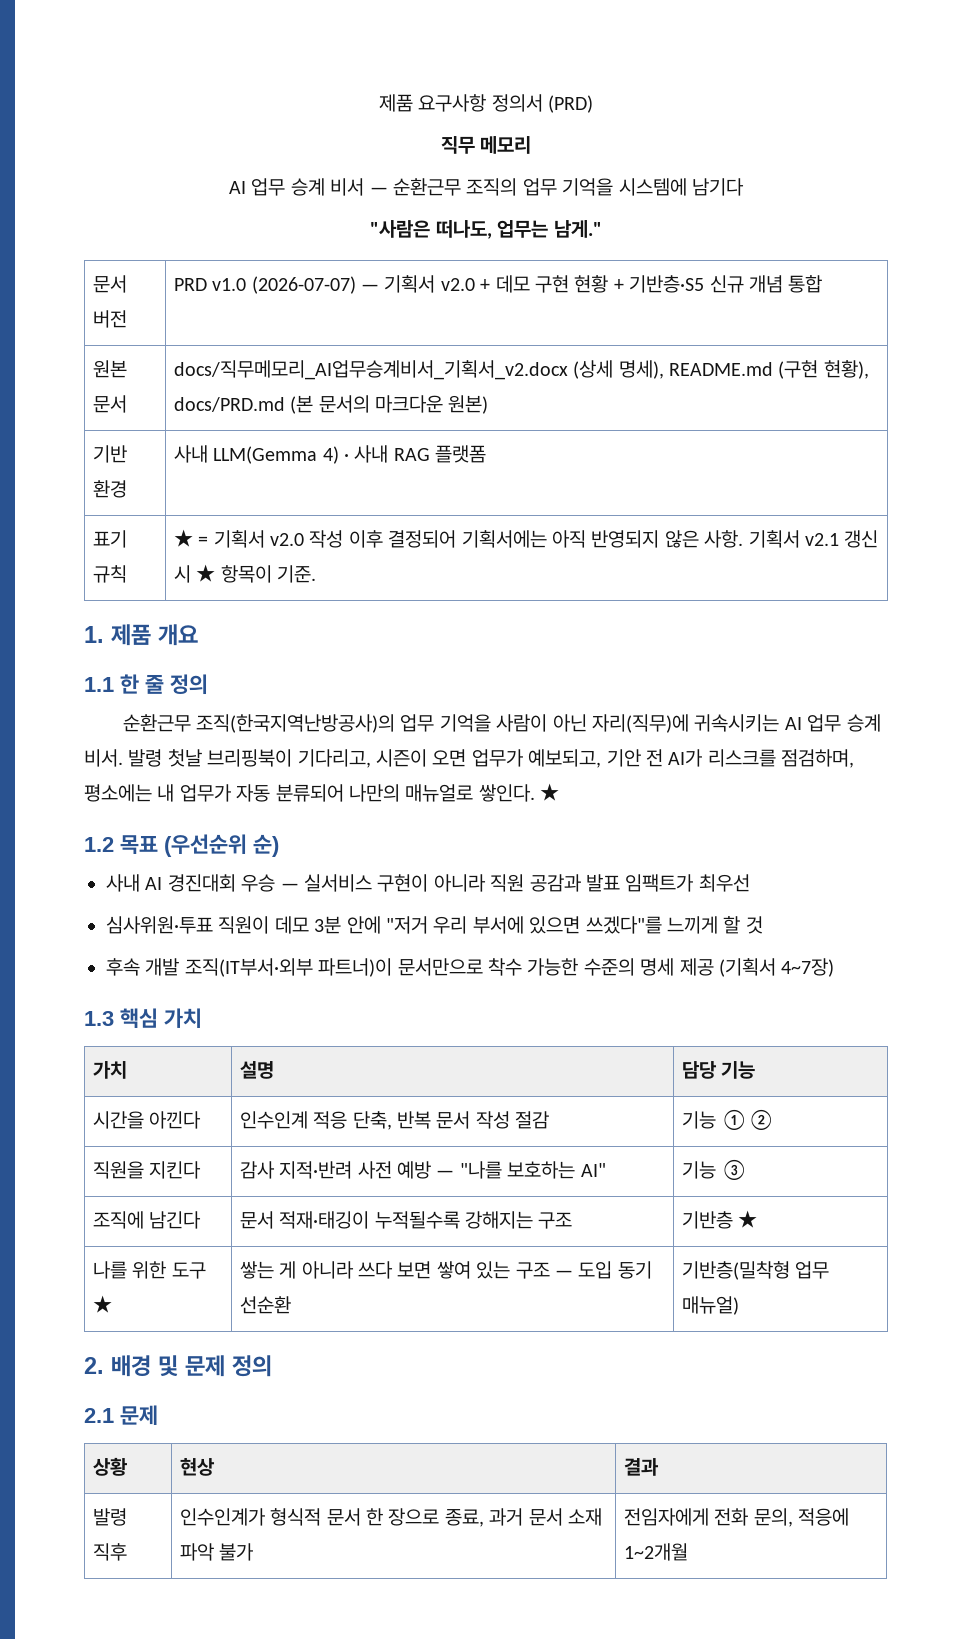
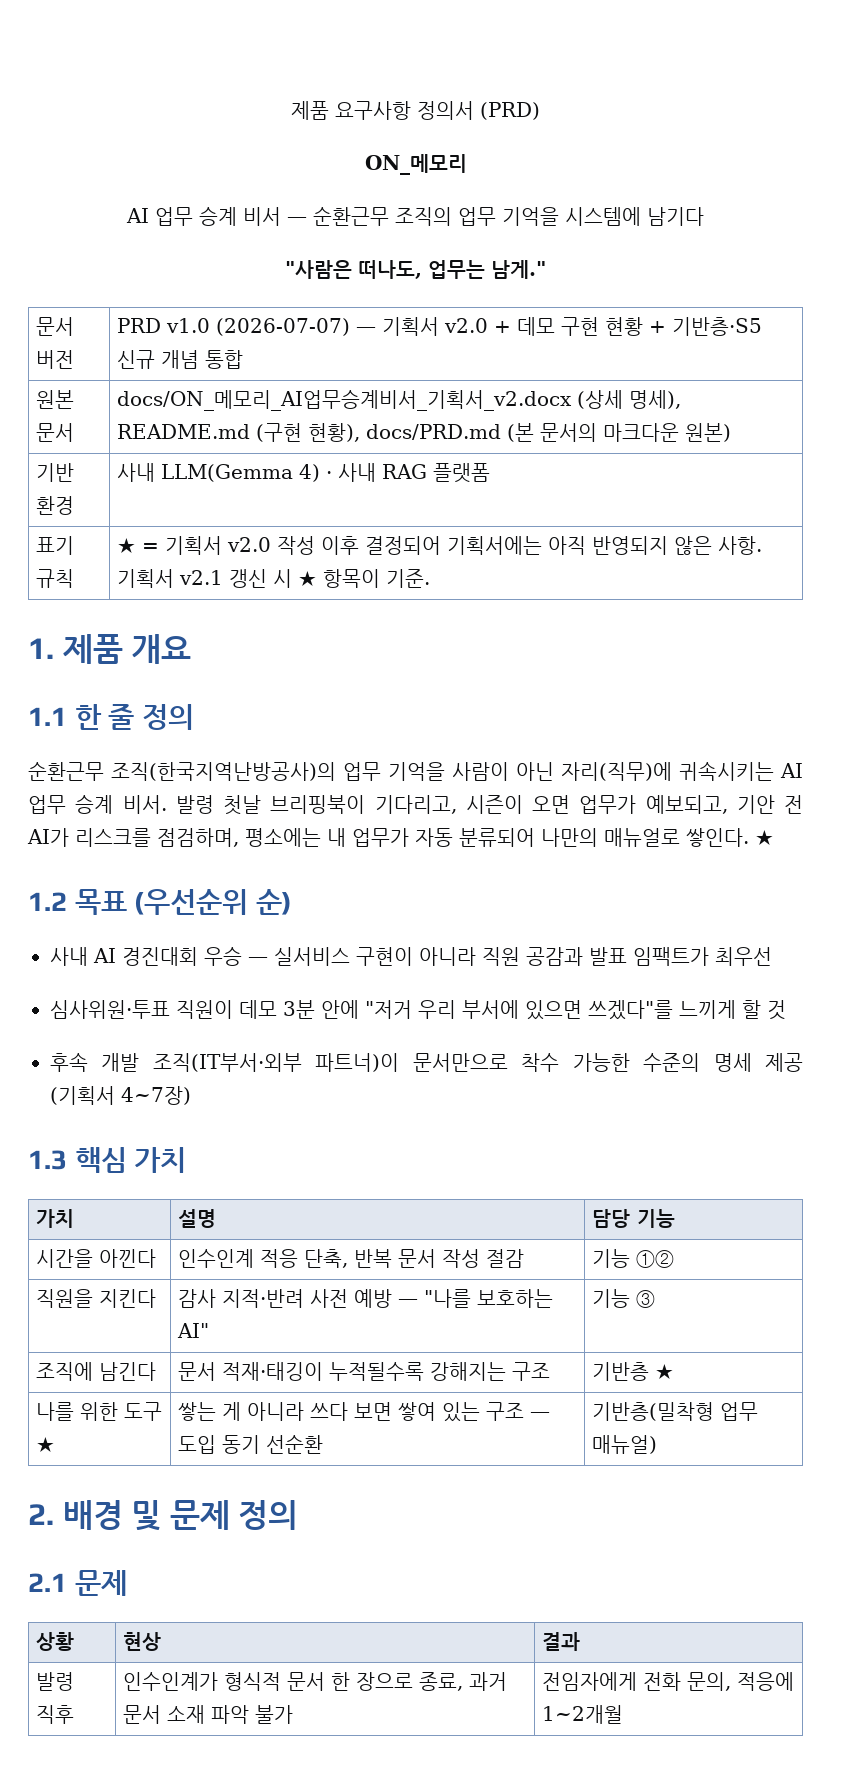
- 직무 메모리
+ ON_메모리
- 원본 문서 | docs/직무메모리_AI업무승계비서_기획서_v2.docx (상세 명세), README.md (구현 현황), docs/PRD.md (본 문서의 마크다운 원본)
+ 원본 문서 | docs/ON_메모리_AI업무승계비서_기획서_v2.docx (상세 명세), README.md (구현 현황), docs/PRD.md (본 문서의 마크다운 원본)

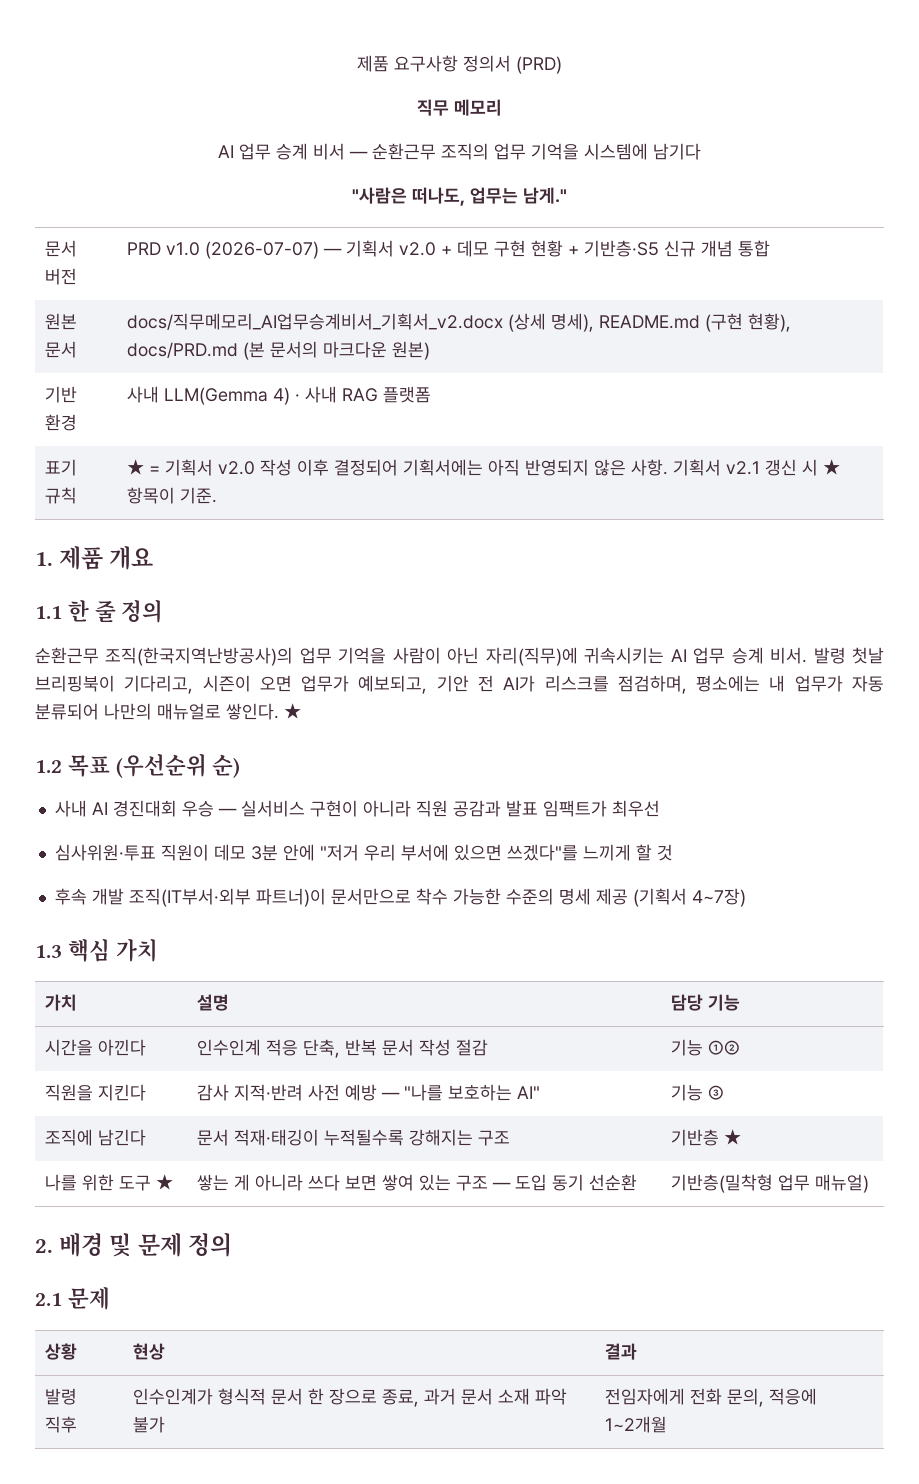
- ON_메모리
+ 직무 메모리
- 원본 문서 | docs/ON_메모리_AI업무승계비서_기획서_v2.docx (상세 명세), README.md (구현 현황), docs/PRD.md (본 문서의 마크다운 원본)
+ 원본 문서 | docs/직무메모리_AI업무승계비서_기획서_v2.docx (상세 명세), README.md (구현 현황), docs/PRD.md (본 문서의 마크다운 원본)

